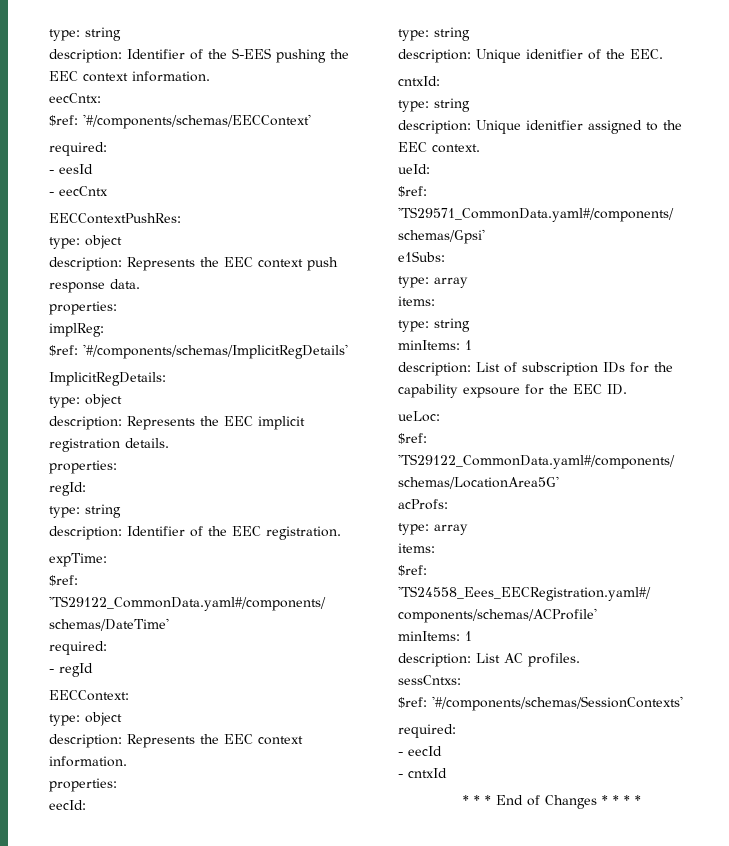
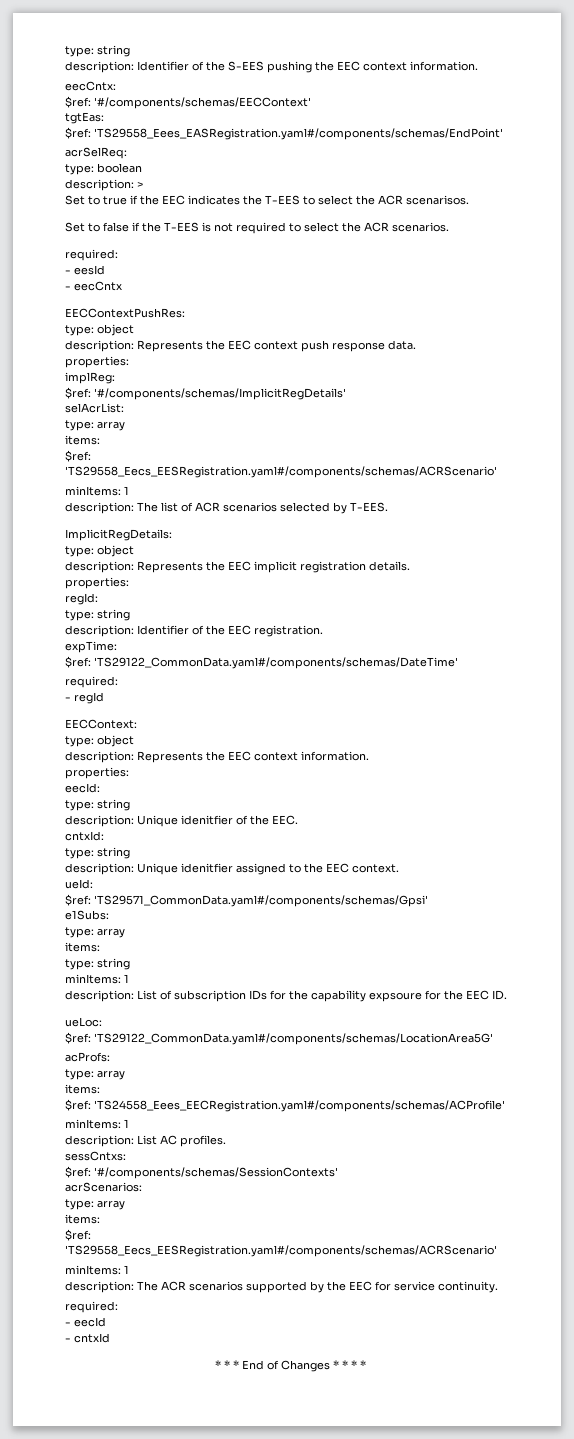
+ tgtEas:
+ $ref: 'TS29558_Eees_EASRegistration.yaml#/components/schemas/EndPoint'
+ acrSelReq:
+ type: boolean
+ description: >
+ Set to true if the EEC indicates the T-EES to select the ACR scenarisos.
+ Set to false if the T-EES is not required to select the ACR scenarios.
+ selAcrList:
+ type: array
+ items:
+ $ref: 'TS29558_Eecs_EESRegistration.yaml#/components/schemas/ACRScenario'
+ minItems: 1
+ description: The list of ACR scenarios selected by T-EES.
+ acrScenarios:
+ type: array
+ items:
+ $ref: 'TS29558_Eecs_EESRegistration.yaml#/components/schemas/ACRScenario'
+ minItems: 1
+ description: The ACR scenarios supported by the EEC for service continuity.

